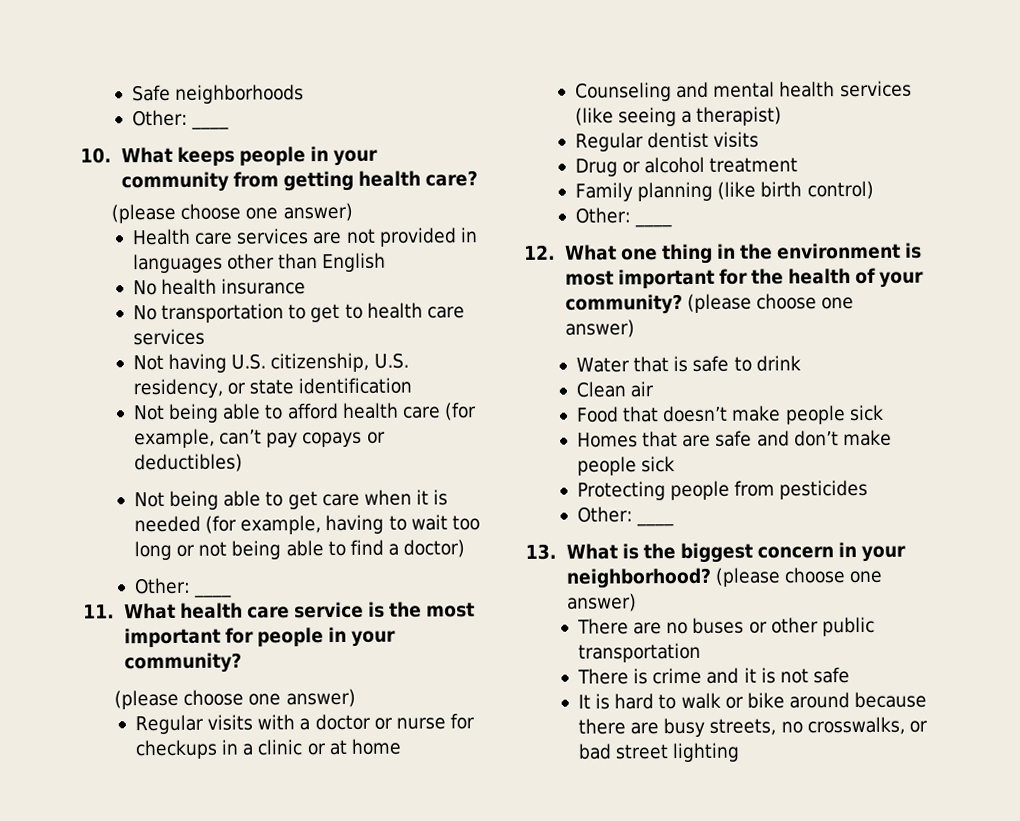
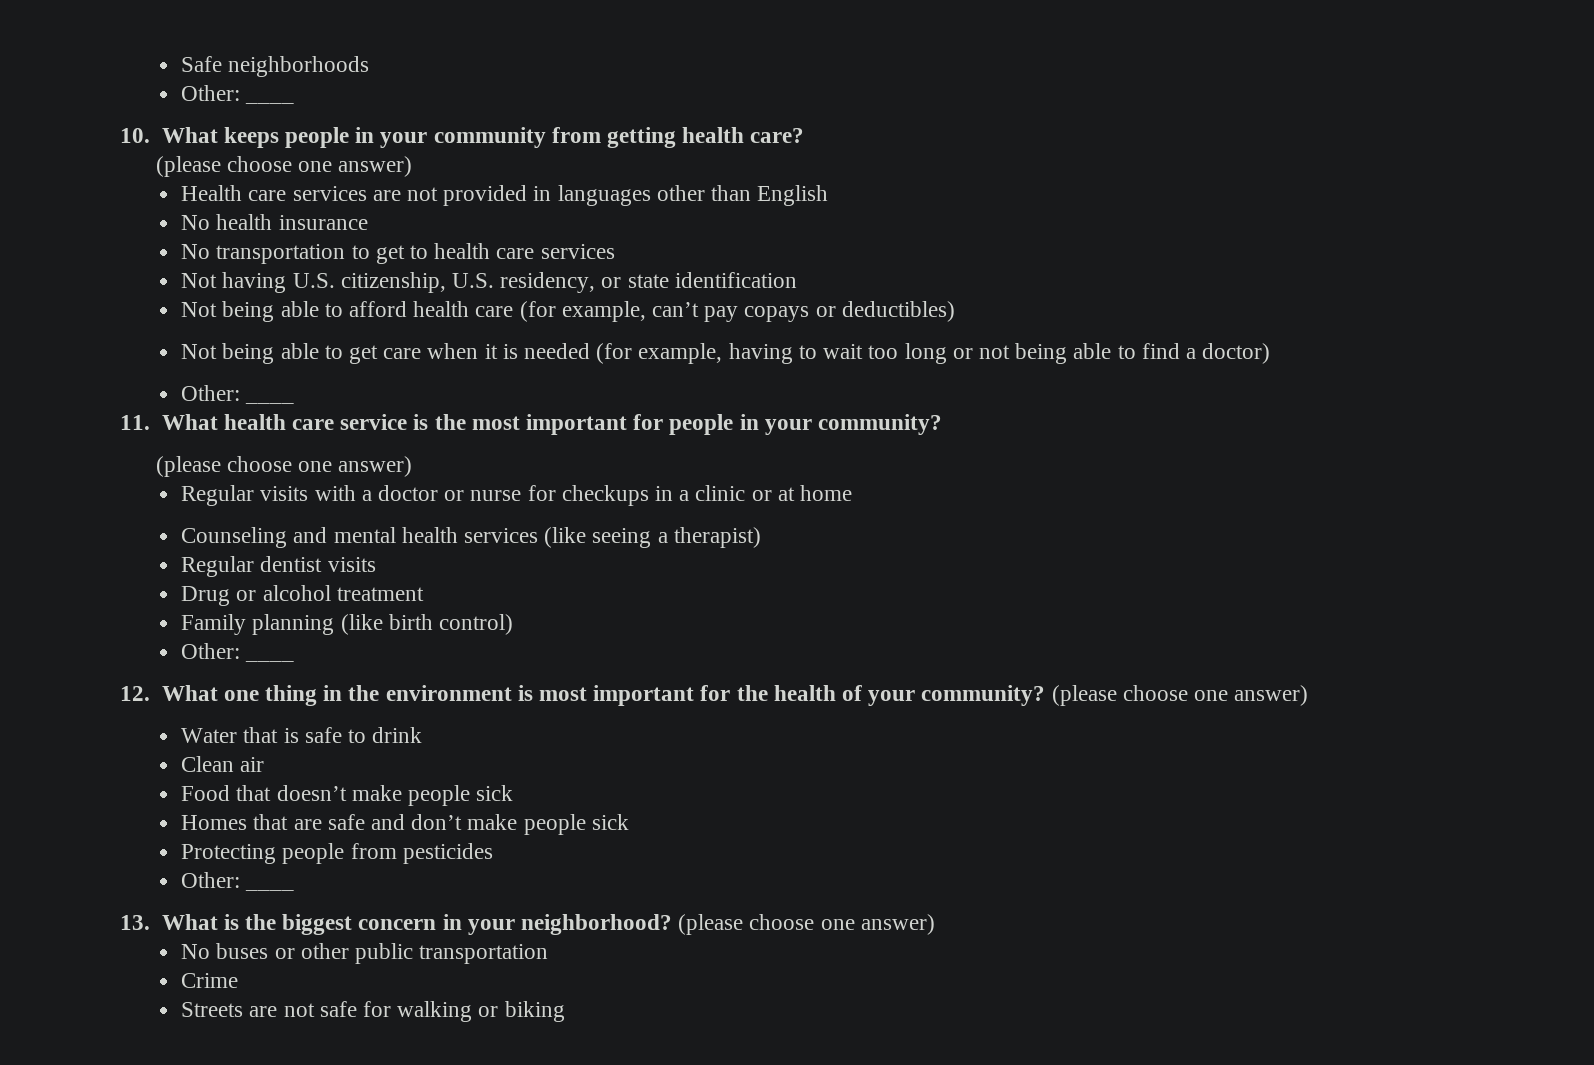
- There are no buses or other public transportation
+ No buses or other public transportation
- There is crime and it is not safe
- It is hard to walk or bike around because there are busy streets, no crosswalks, or bad street lighting
+ Crime
+ Streets are not safe for walking or biking

